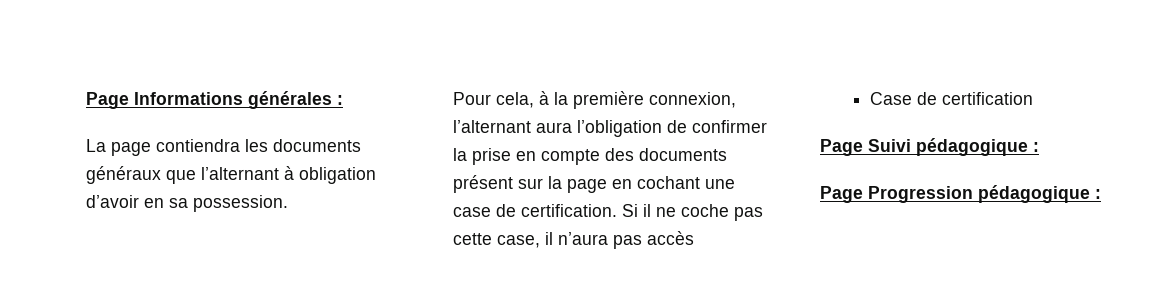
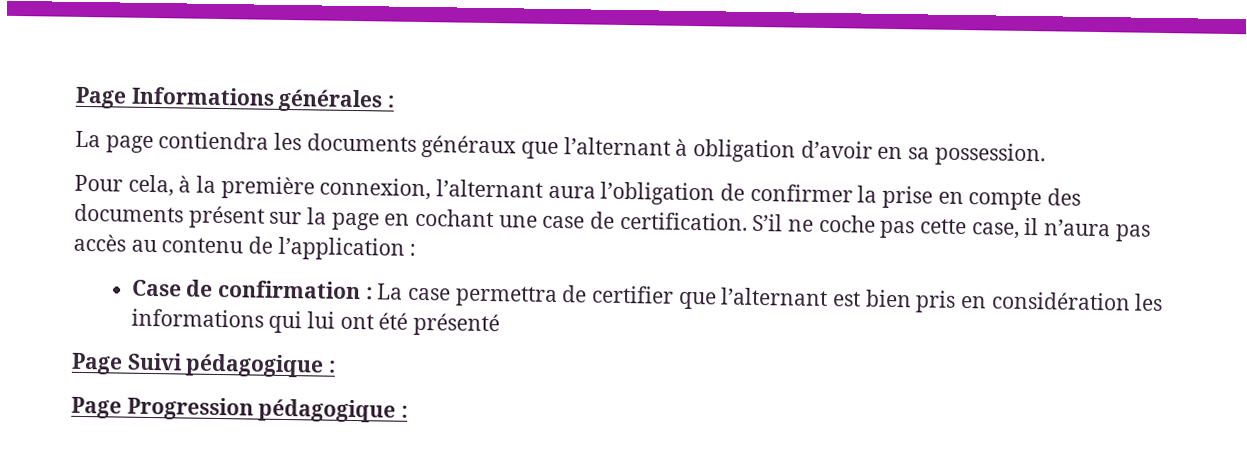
- Si il ne coche pas cette case, il n’aura pas accès
- Case de certification
+ S’il ne coche pas cette case, il n’aura pas accès au contenu de l’application :
+ Case de confirmation : La case permettra de certifier que l’alternant est bien pris en considération les informations qui lui ont été présenté

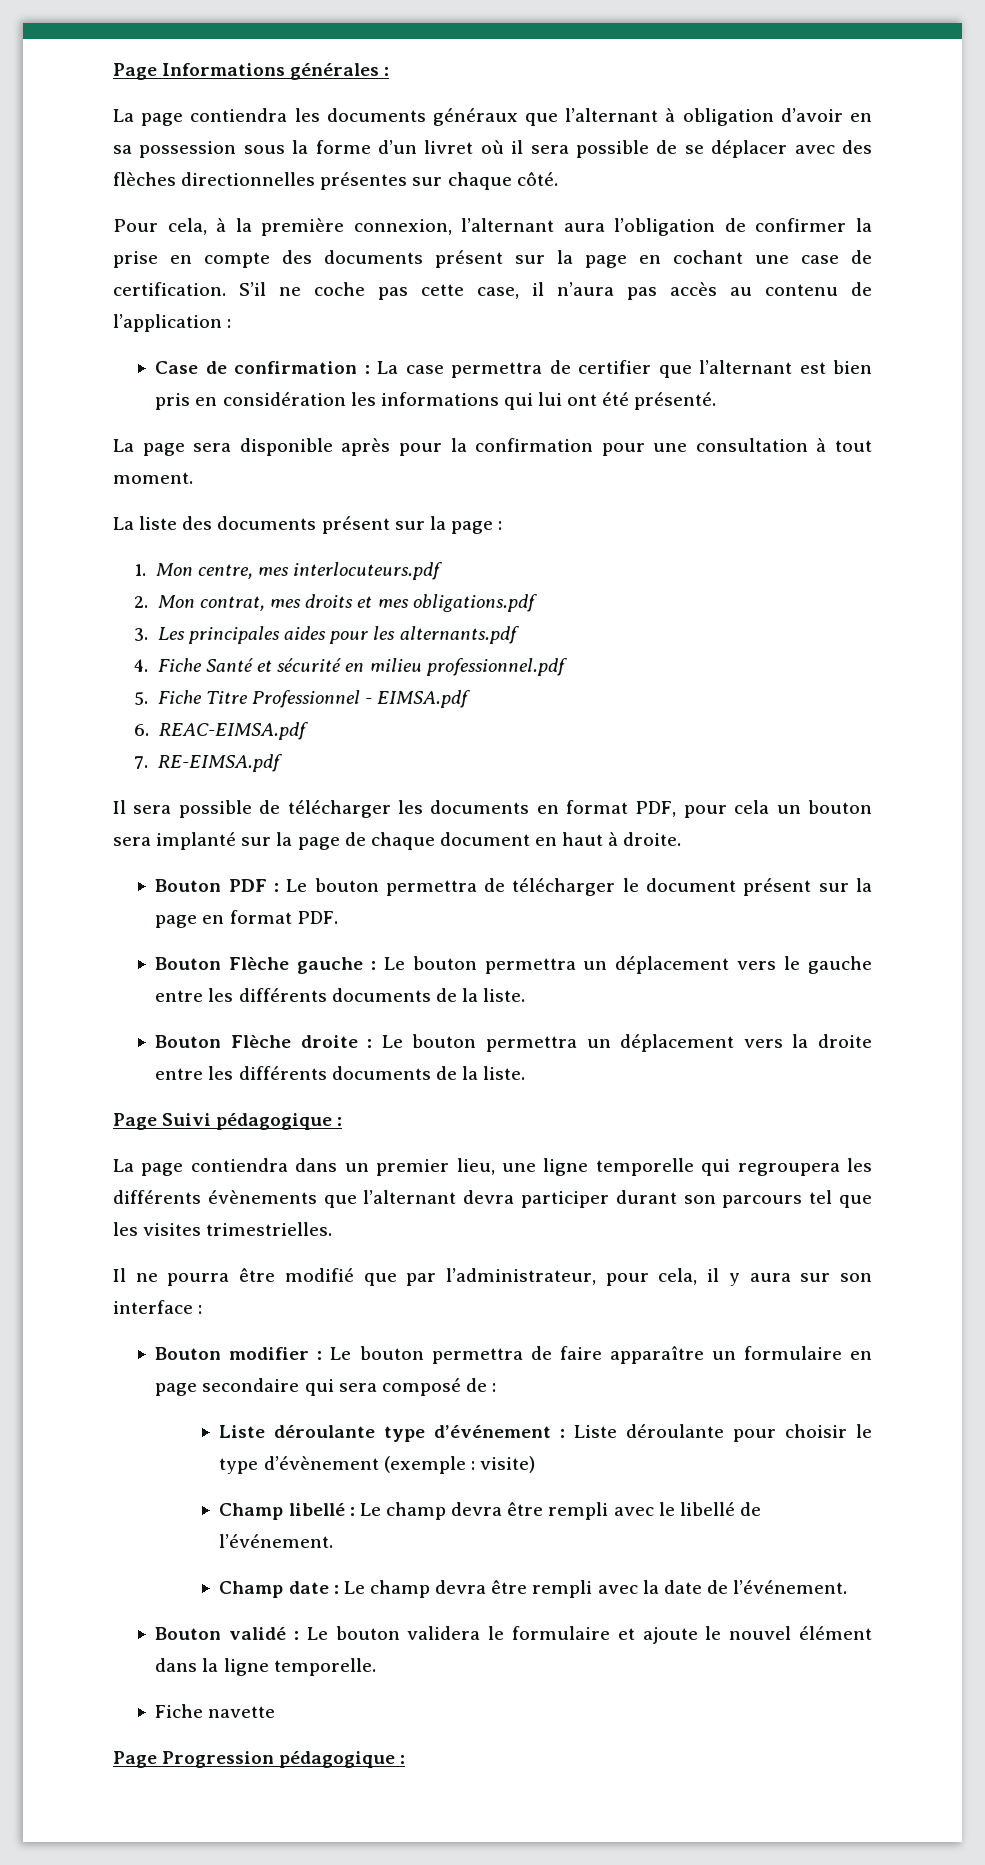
- La page contiendra les documents généraux que l’alternant à obligation d’avoir en sa possession.
+ La page contiendra les documents généraux que l’alternant à obligation d’avoir en sa possession sous la forme d’un livret où il sera possible de se déplacer avec des flèches directionnelles présentes sur chaque côté.
- Case de confirmation : La case permettra de certifier que l’alternant est bien pris en considération les informations qui lui ont été présenté
+ Case de confirmation : La case permettra de certifier que l’alternant est bien pris en considération les informations qui lui ont été présenté.
+ La page sera disponible après pour la confirmation pour une consultation à tout moment.
+ La liste des documents présent sur la page :
+ 1. Mon centre, mes interlocuteurs.pdf
+ 2. Mon contrat, mes droits et mes obligations.pdf
+ 3. Les principales aides pour les alternants.pdf
+ 4. Fiche Santé et sécurité en milieu professionnel.pdf
+ 5. Fiche Titre Professionnel - EIMSA.pdf
+ 6. REAC-EIMSA.pdf
+ 7. RE-EIMSA.pdf
+ Il sera possible de télécharger les documents en format PDF, pour cela un bouton sera implanté sur la page de chaque document en haut à droite.
+ Bouton PDF : Le bouton permettra de télécharger le document présent sur la page en format PDF.
+ Bouton Flèche gauche : Le bouton permettra un déplacement vers le gauche entre les différents documents de la liste.
+ Bouton Flèche droite : Le bouton permettra un déplacement vers la droite entre les différents documents de la liste.
  Page Suivi pédagogique :
+ La page contiendra dans un premier lieu, une ligne temporelle qui regroupera les différents évènements que l’alternant devra participer durant son parcours tel que les visites trimestrielles.
+ Il ne pourra être modifié que par l’administrateur, pour cela, il y aura sur son interface :
+ Bouton modifier : Le bouton permettra de faire apparaître un formulaire en page secondaire qui sera composé de :
+ Liste déroulante type d’événement : Liste déroulante pour choisir le type d’évènement (exemple : visite)
+ Champ libellé : Le champ devra être rempli avec le libellé de l’événement.
+ Champ date : Le champ devra être rempli avec la date de l’événement.
+ Bouton validé : Le bouton validera le formulaire et ajoute le nouvel élément dans la ligne temporelle.
+ Fiche navette

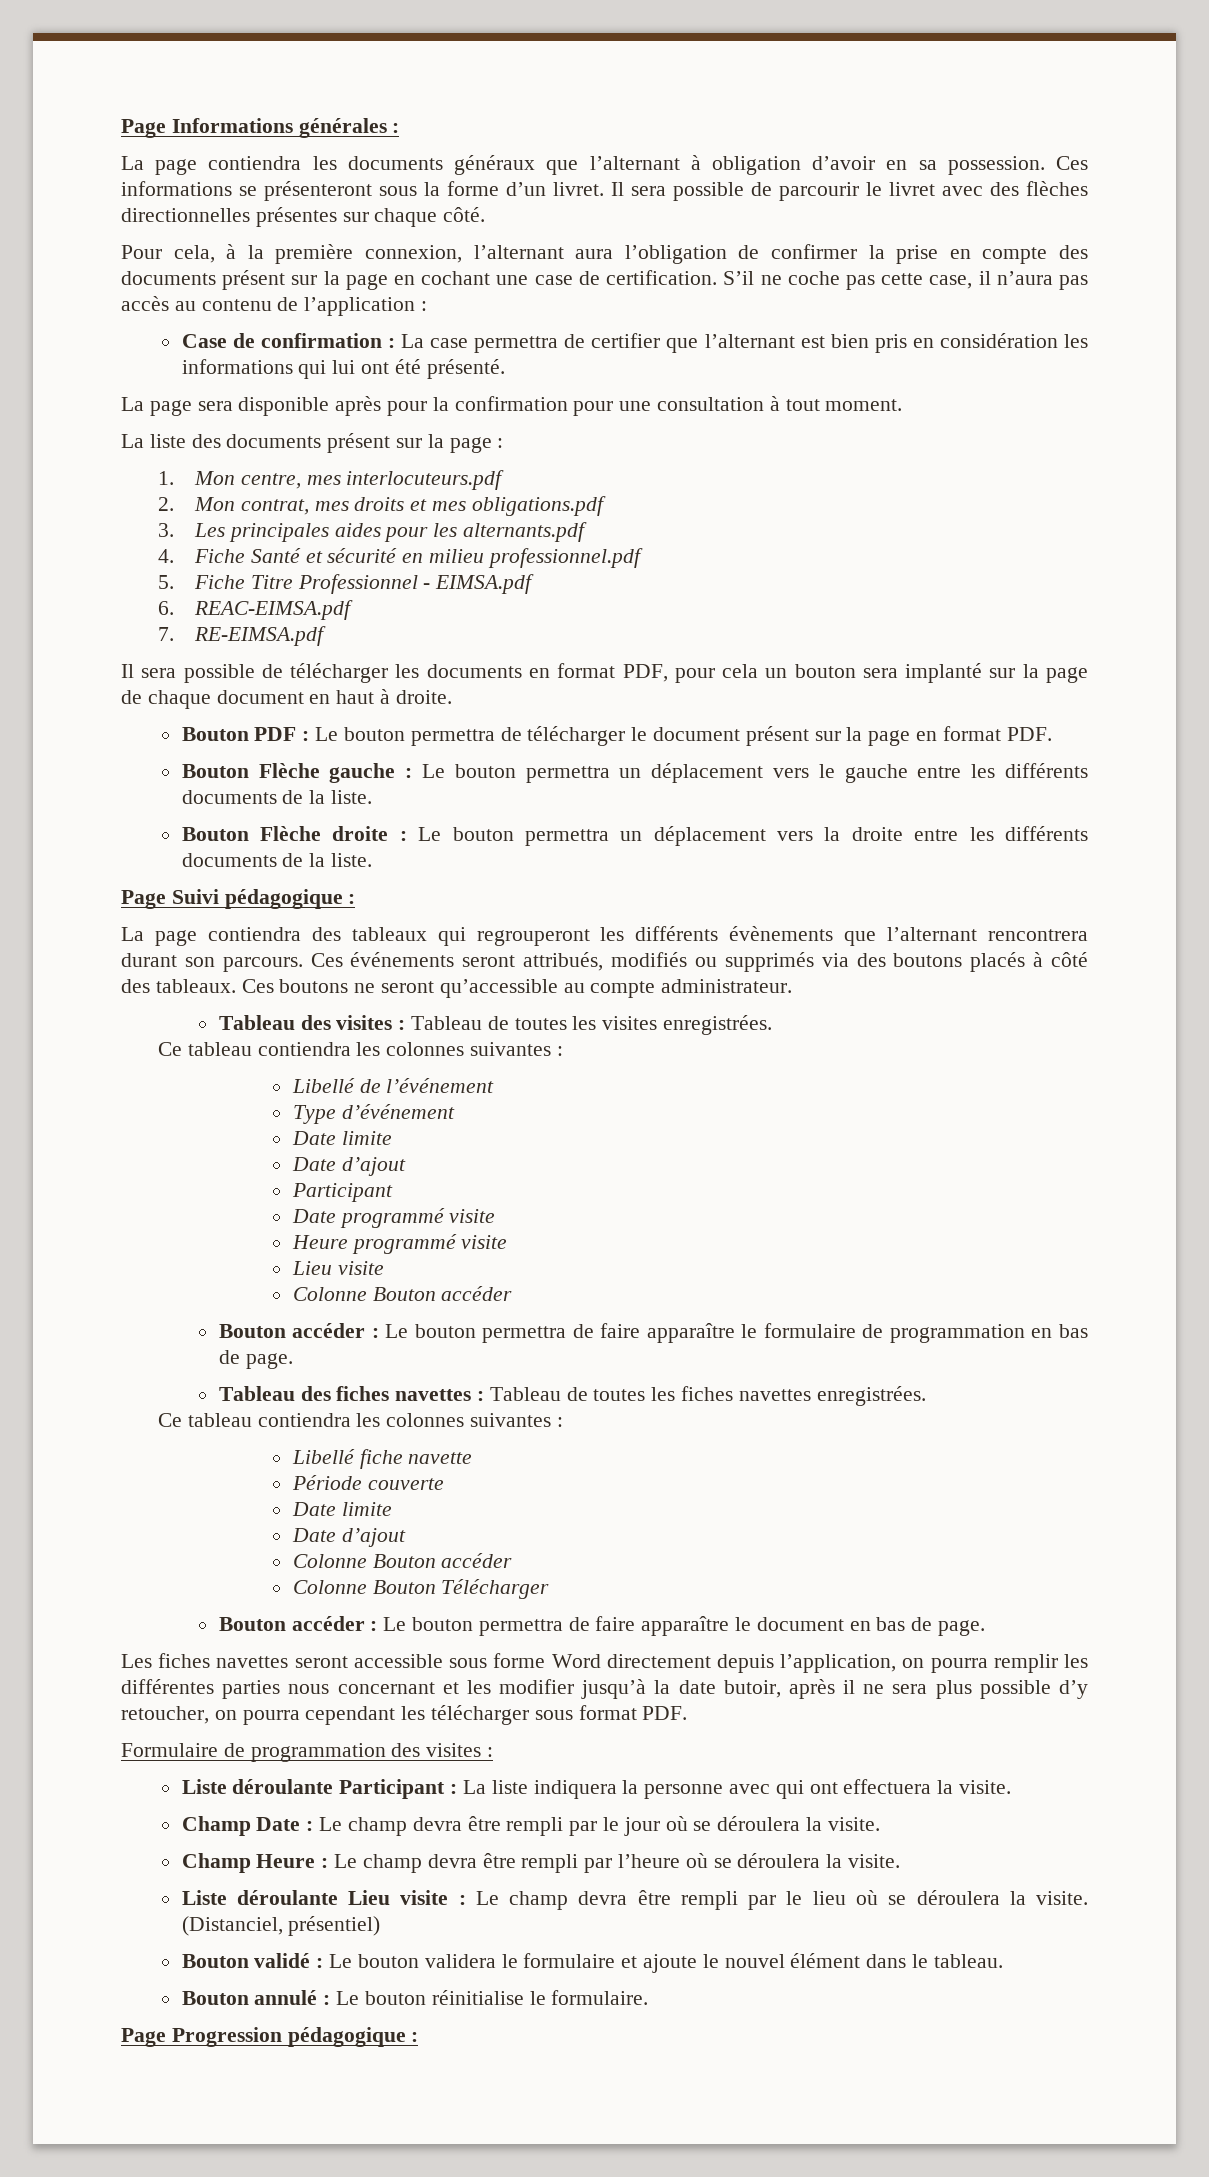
- La page contiendra les documents généraux que l’alternant à obligation d’avoir en sa possession sous la forme d’un livret où il sera possible de se déplacer avec des flèches directionnelles présentes sur chaque côté.
+ La page contiendra les documents généraux que l’alternant à obligation d’avoir en sa possession. Ces informations se présenteront sous la forme d’un livret. Il sera possible de parcourir le livret avec des flèches directionnelles présentes sur chaque côté.
- La page contiendra dans un premier lieu, une ligne temporelle qui regroupera les différents évènements que l’alternant devra participer durant son parcours tel que les visites trimestrielles.
- Il ne pourra être modifié que par l’administrateur, pour cela, il y aura sur son interface :
- Bouton modifier : Le bouton permettra de faire apparaître un formulaire en page secondaire qui sera composé de :
- Liste déroulante type d’événement : Liste déroulante pour choisir le type d’évènement (exemple : visite)
- Champ libellé : Le champ devra être rempli avec le libellé de l’événement.
- Champ date : Le champ devra être rempli avec la date de l’événement.
+ La page contiendra des tableaux qui regrouperont les différents évènements que l’alternant rencontrera durant son parcours. Ces événements seront attribués, modifiés ou supprimés via des boutons placés à côté des tableaux. Ces boutons ne seront qu’accessible au compte administrateur.
+ Tableau des visites : Tableau de toutes les visites enregistrées.
+ Ce tableau contiendra les colonnes suivantes :
+ Libellé de l’événement
+ Type d’événement
+ Date limite
+ Date d’ajout
+ Participant
+ Date programmé visite
+ Heure programmé visite
+ Lieu visite
+ Colonne Bouton accéder
+ Bouton accéder : Le bouton permettra de faire apparaître le formulaire de programmation en bas de page.
+ Tableau des fiches navettes : Tableau de toutes les fiches navettes enregistrées.
+ Ce tableau contiendra les colonnes suivantes :
+ Libellé fiche navette
+ Période couverte
+ Date limite
+ Date d’ajout
+ Colonne Bouton accéder
+ Colonne Bouton Télécharger
+ Bouton accéder : Le bouton permettra de faire apparaître le document en bas de page.
+ Les fiches navettes seront accessible sous forme Word directement depuis l’application, on pourra remplir les différentes parties nous concernant et les modifier jusqu’à la date butoir, après il ne sera plus possible d’y retoucher, on pourra cependant les télécharger sous format PDF.
+ Formulaire de programmation des visites :
+ Liste déroulante Participant : La liste indiquera la personne avec qui ont effectuera la visite.
+ Champ Date : Le champ devra être rempli par le jour où se déroulera la visite.
+ Champ Heure : Le champ devra être rempli par l’heure où se déroulera la visite.
+ Liste déroulante Lieu visite : Le champ devra être rempli par le lieu où se déroulera la visite. (Distanciel, présentiel)
- Bouton validé : Le bouton validera le formulaire et ajoute le nouvel élément dans la ligne temporelle.
- Fiche navette
+ Bouton validé : Le bouton validera le formulaire et ajoute le nouvel élément dans le tableau.
+ Bouton annulé : Le bouton réinitialise le formulaire.

